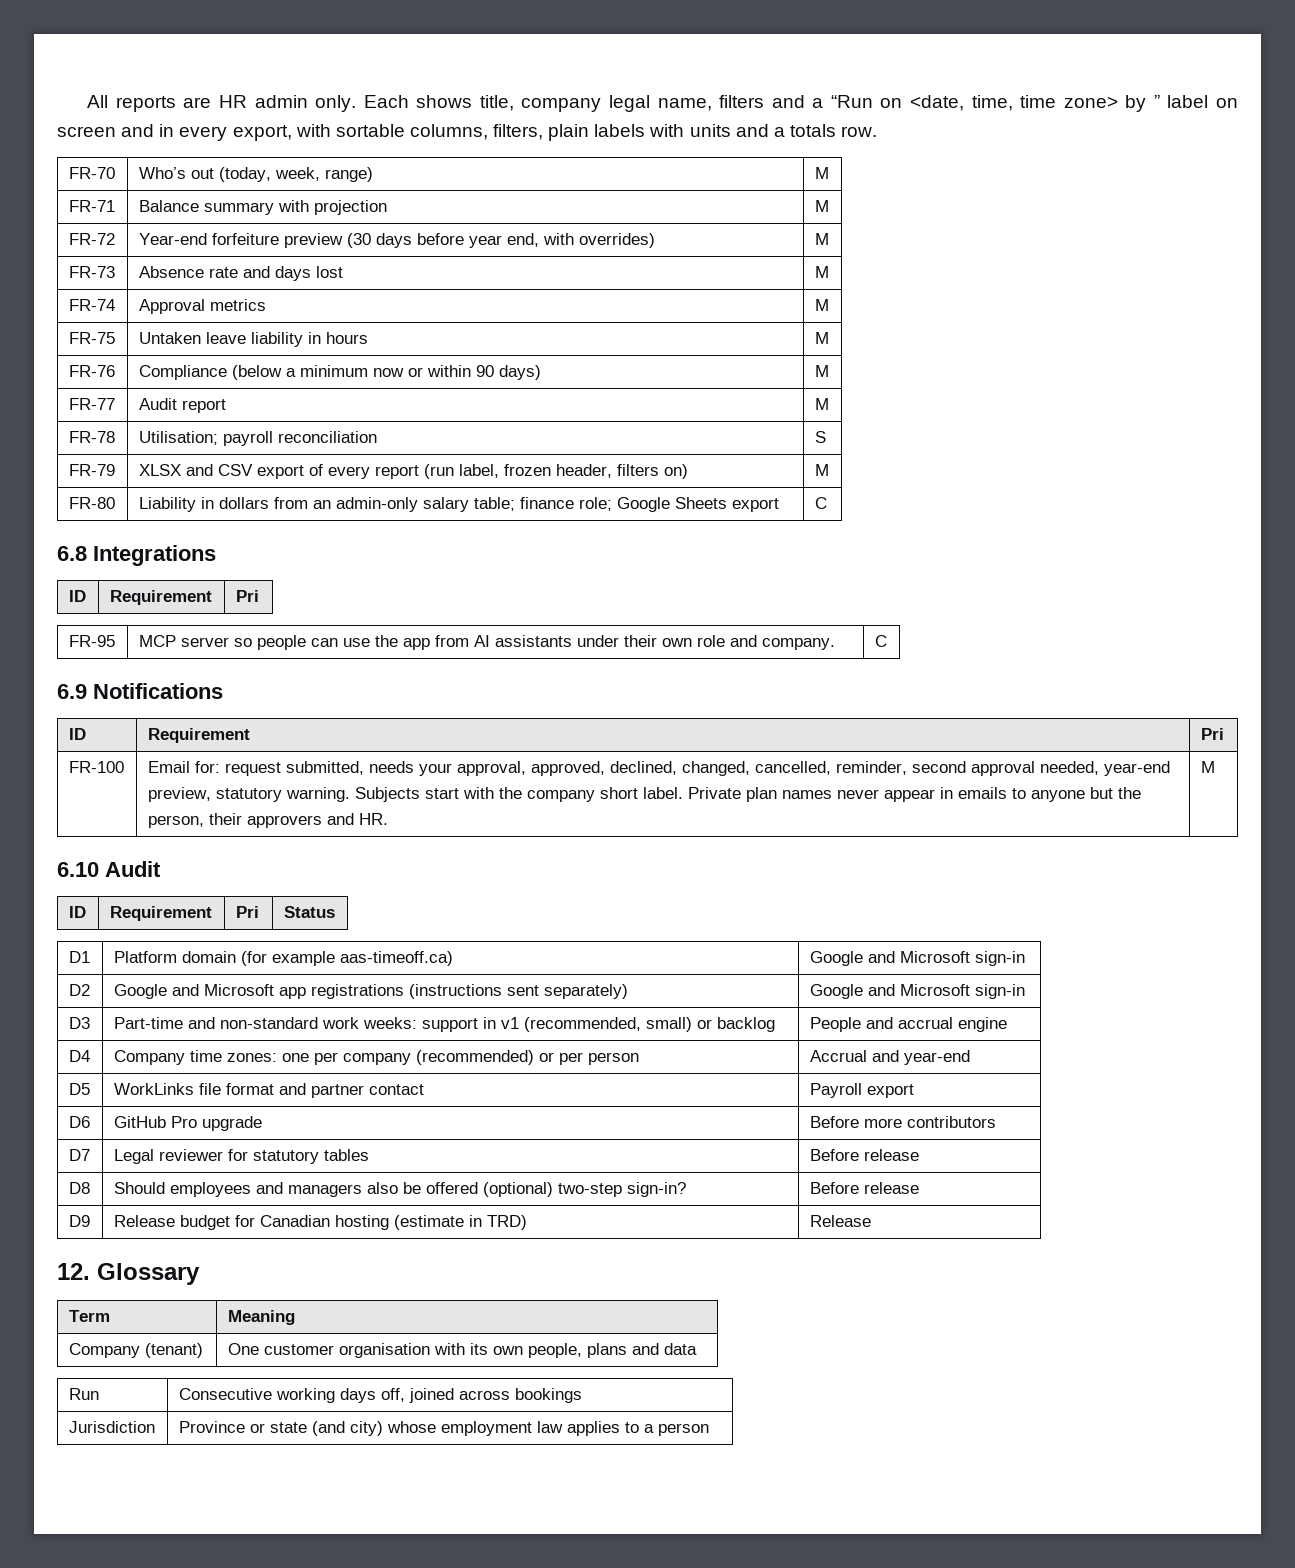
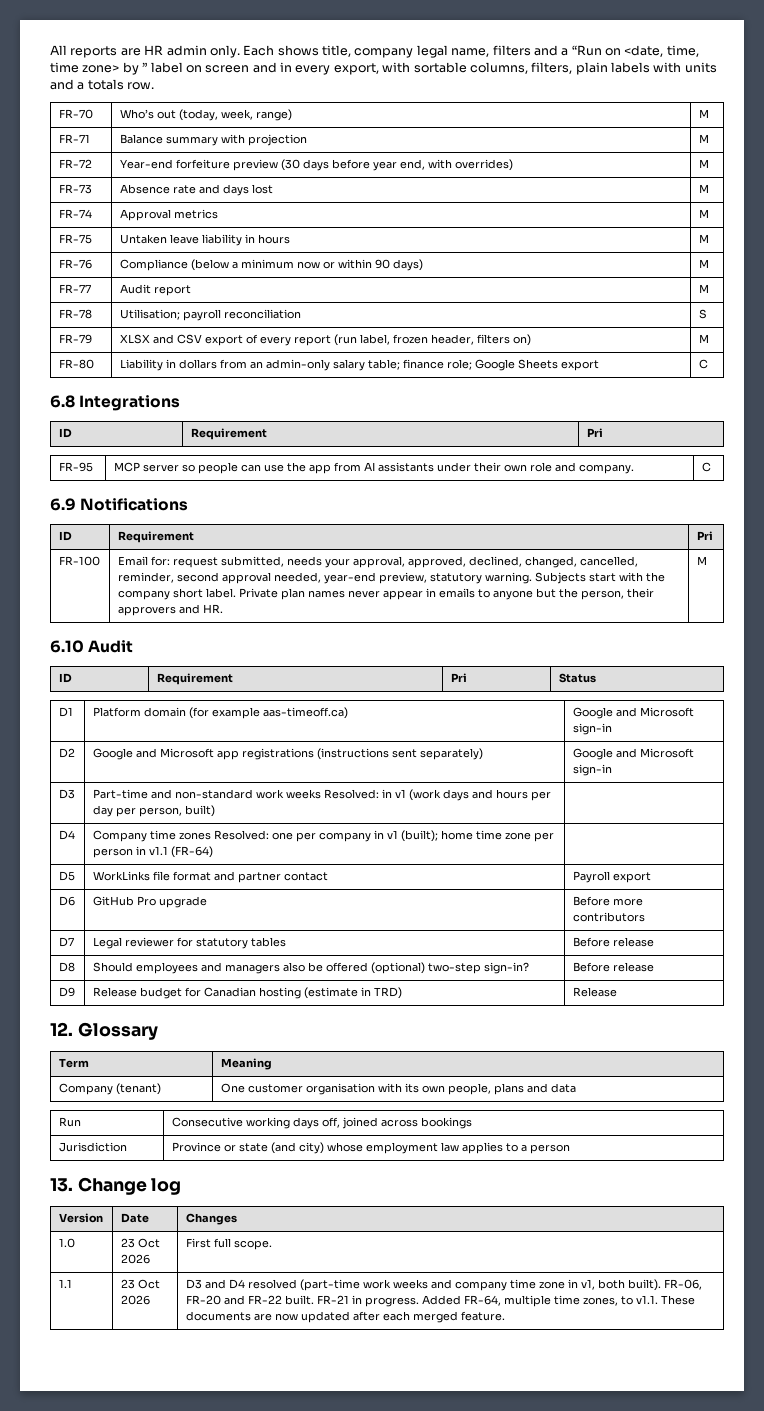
- D3 | Part-time and non-standard work weeks: support in v1 (recommended, small) or backlog | People and accrual engine
+ D3 | Part-time and non-standard work weeks Resolved: in v1 (work days and hours per day per person, built) |
- D4 | Company time zones: one per company (recommended) or per person | Accrual and year-end
+ D4 | Company time zones Resolved: one per company in v1 (built); home time zone per person in v1.1 (FR-64) |
+ 13. Change log
+ Version | Date | Changes
+ 1.0 | 23 Oct 2026 | First full scope.
+ 1.1 | 23 Oct 2026 | D3 and D4 resolved (part-time work weeks and company time zone in v1, both built). FR-06, FR-20 and FR-22 built. FR-21 in progress. Added FR-64, multiple time zones, to v1.1. These documents are now updated after each merged feature.

